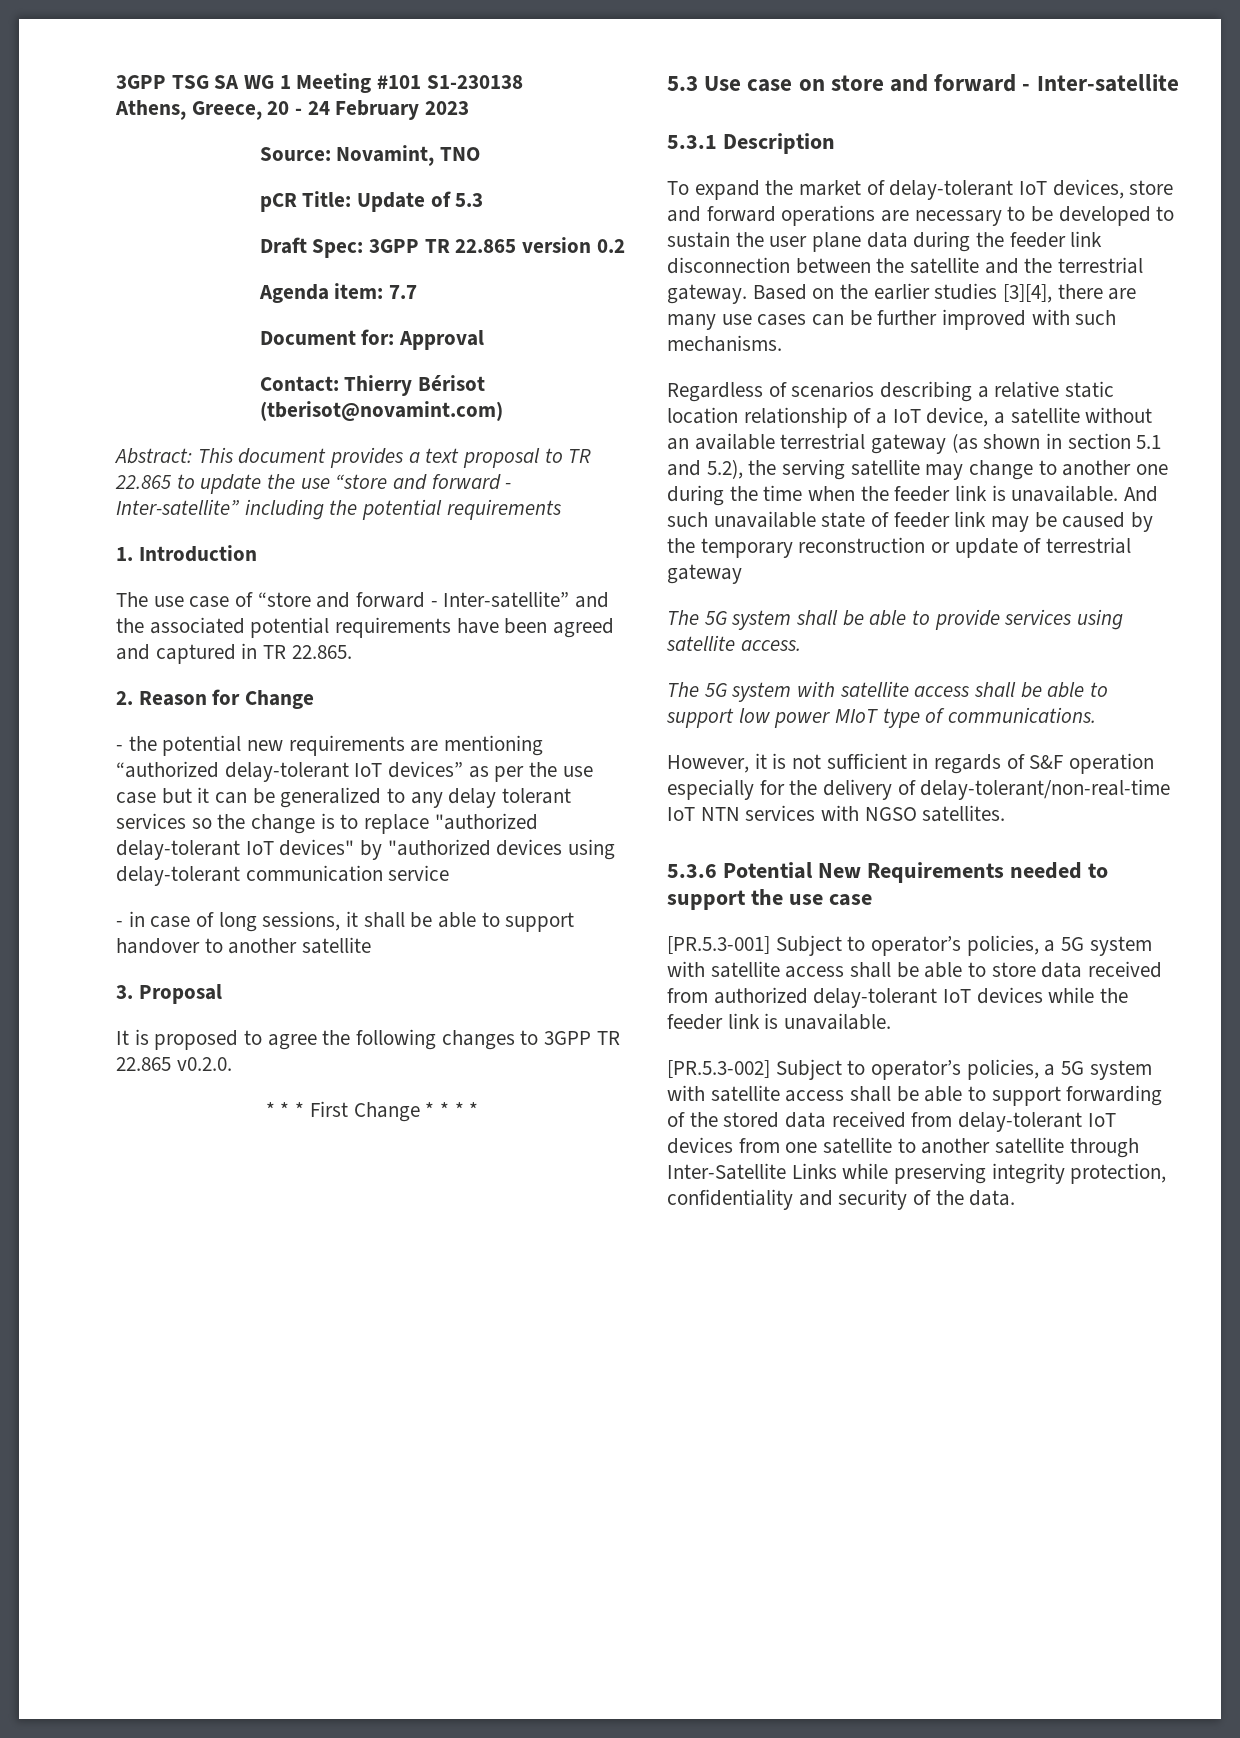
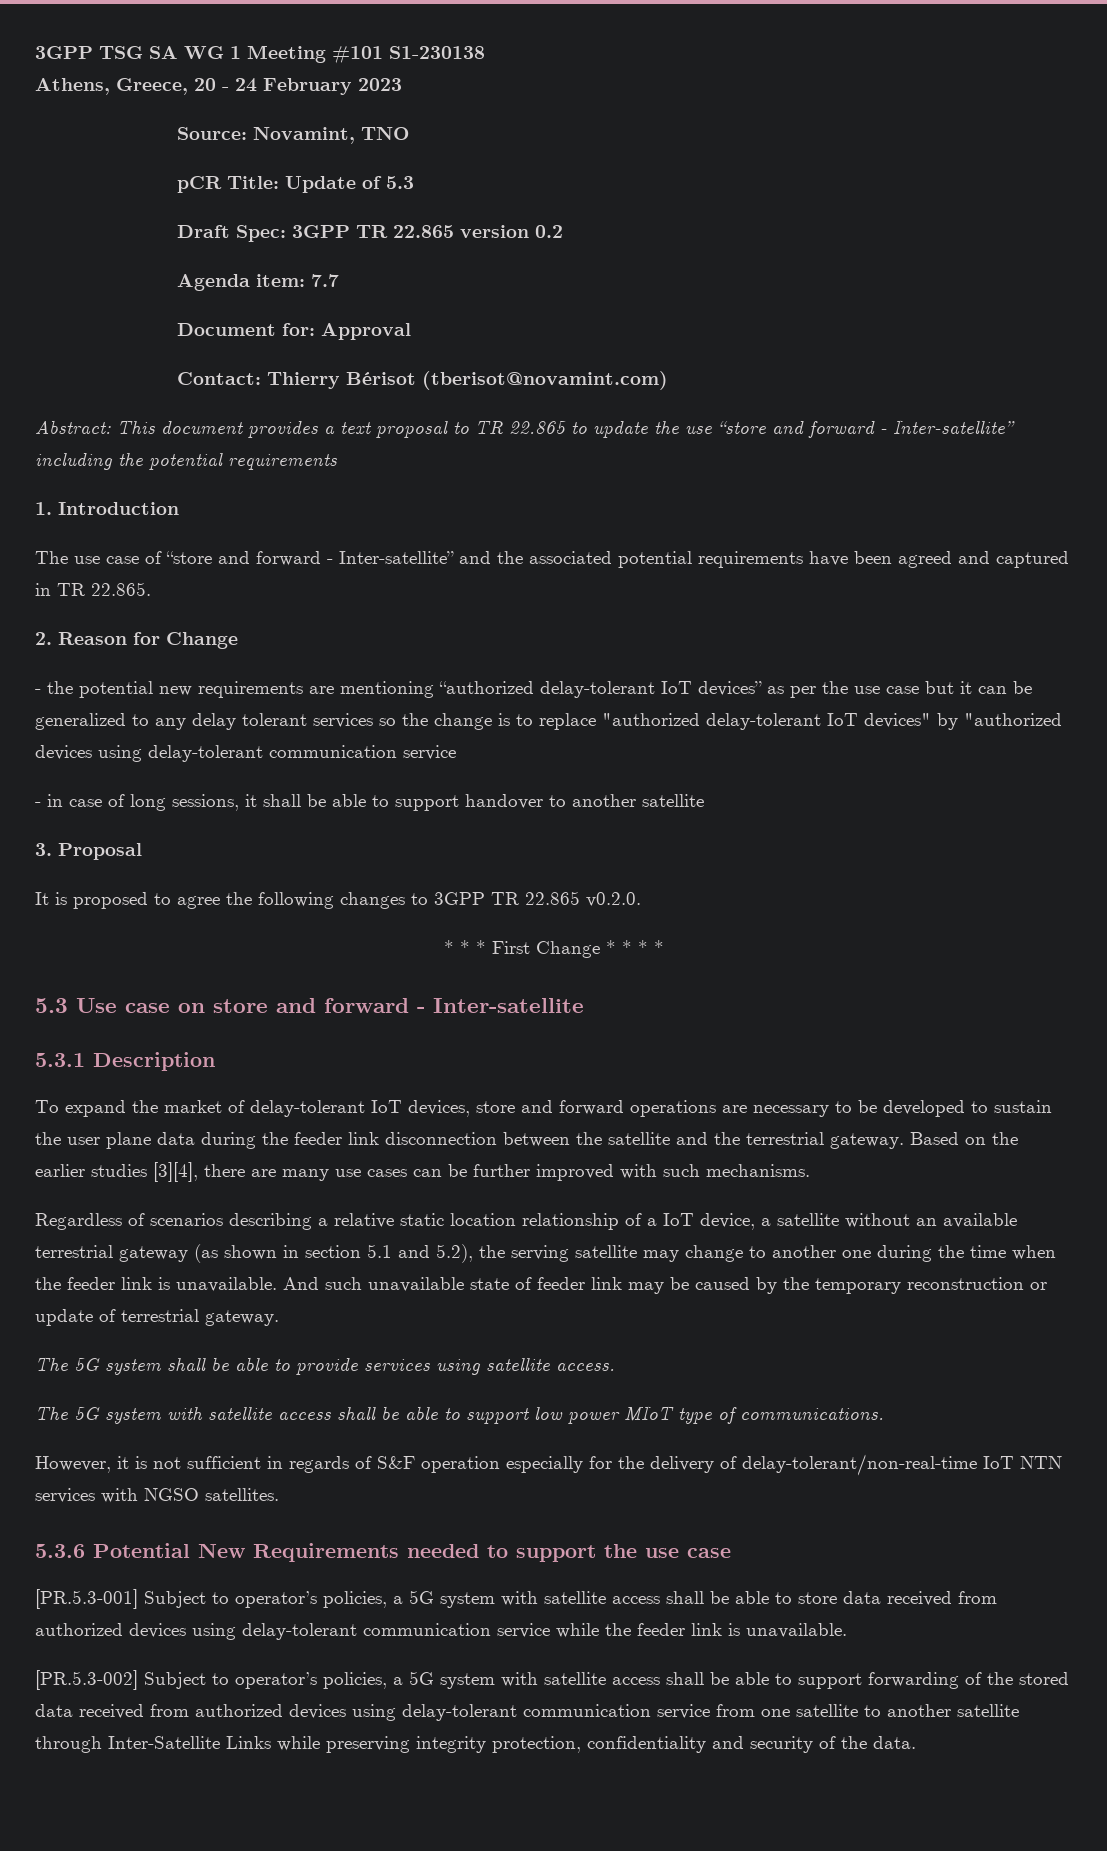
- And such unavailable state of feeder link may be caused by the temporary reconstruction or update of terrestrial gateway
+ And such unavailable state of feeder link may be caused by the temporary reconstruction or update of terrestrial gateway.
- [PR.5.3-001] Subject to operator’s policies, a 5G system with satellite access shall be able to store data received from authorized delay-tolerant IoT devices while the feeder link is unavailable.
+ [PR.5.3-001] Subject to operator’s policies, a 5G system with satellite access shall be able to store data received from authorized devices using delay-tolerant communication service while the feeder link is unavailable.
- [PR.5.3-002] Subject to operator’s policies, a 5G system with satellite access shall be able to support forwarding of the stored data received from delay-tolerant IoT devices from one satellite to another satellite through Inter-Satellite Links while preserving integrity protection, confidentiality and security of the data.
+ [PR.5.3-002] Subject to operator’s policies, a 5G system with satellite access shall be able to support forwarding of the stored data received from authorized devices using delay-tolerant communication service from one satellite to another satellite through Inter-Satellite Links while preserving integrity protection, confidentiality and security of the data.

